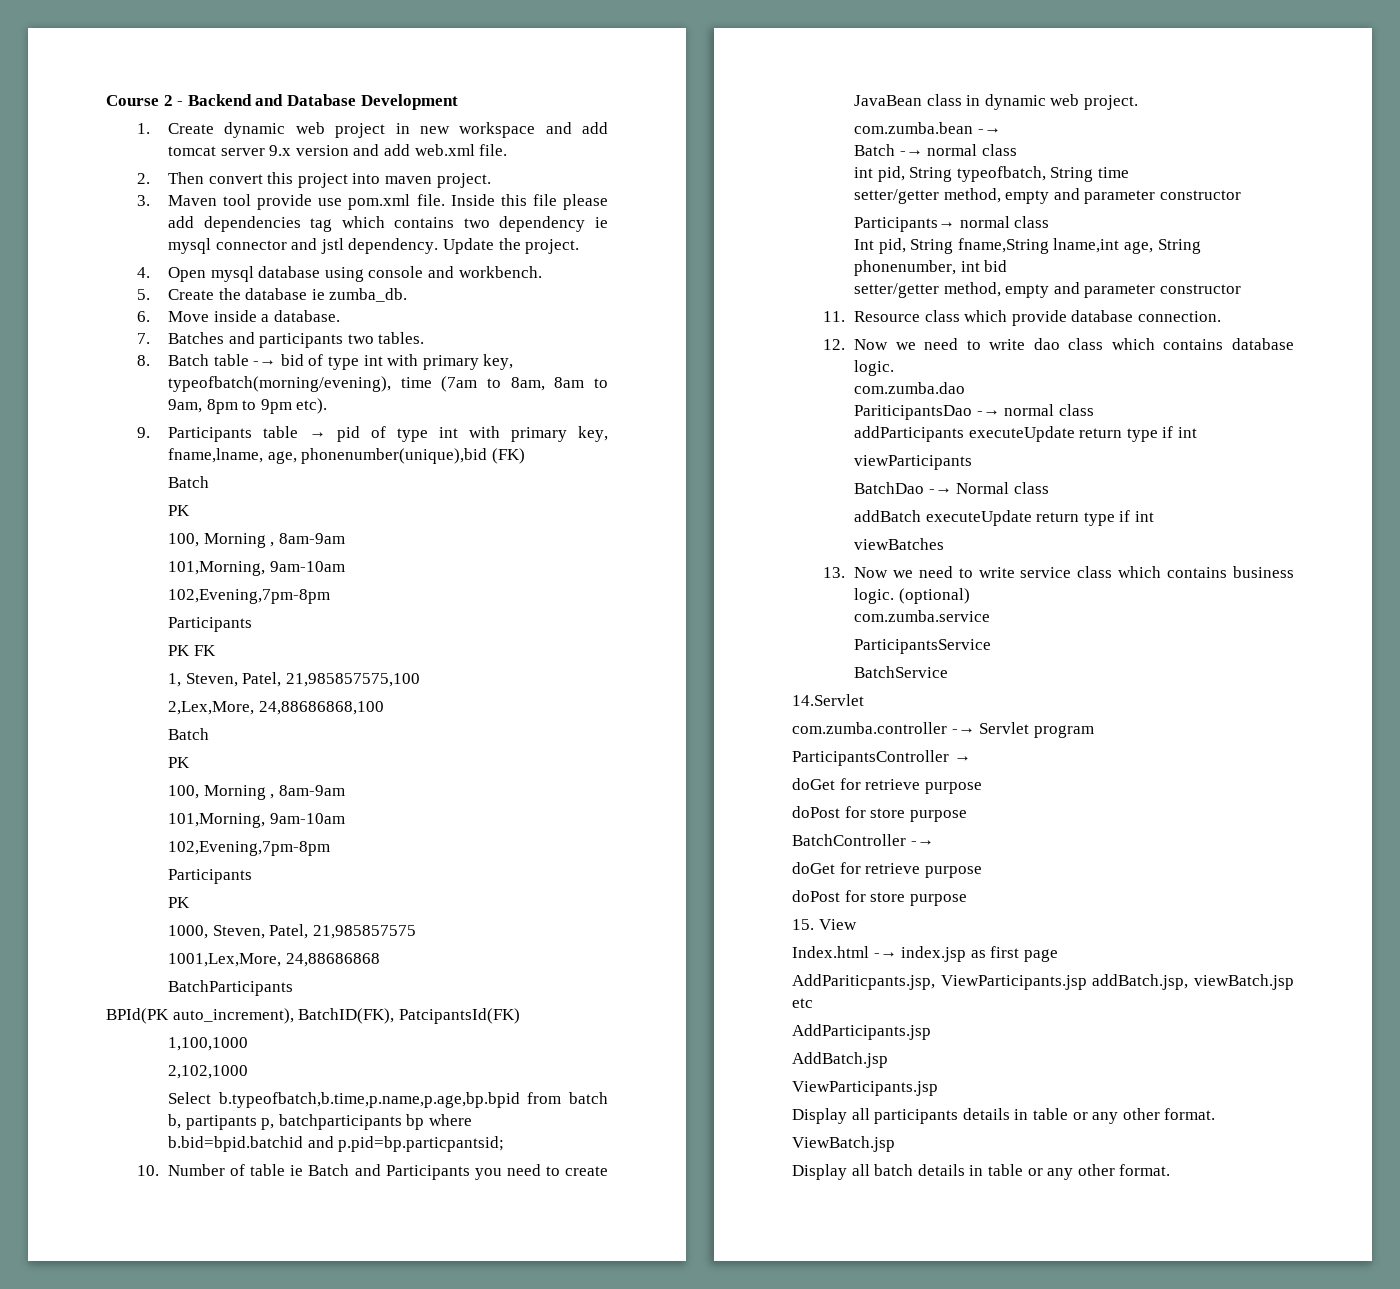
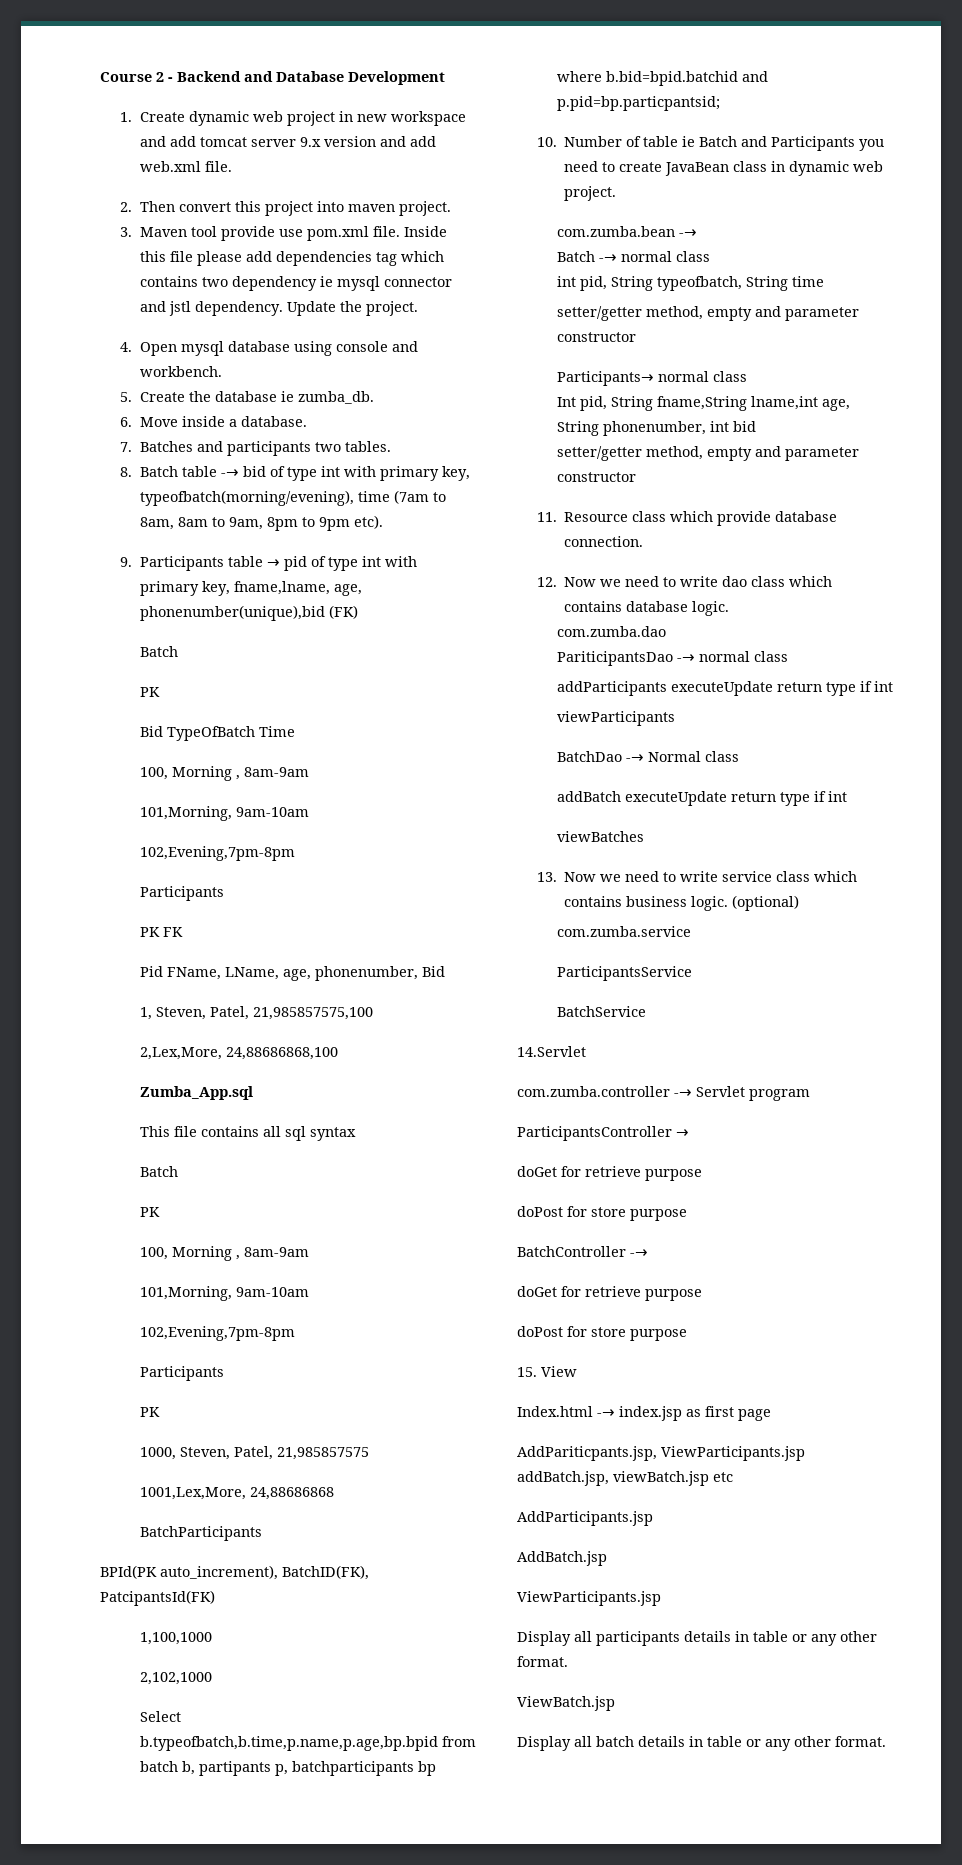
+ Bid TypeOfBatch Time
+ Pid FName, LName, age, phonenumber, Bid
+ Zumba_App.sql
+ This file contains all sql syntax

